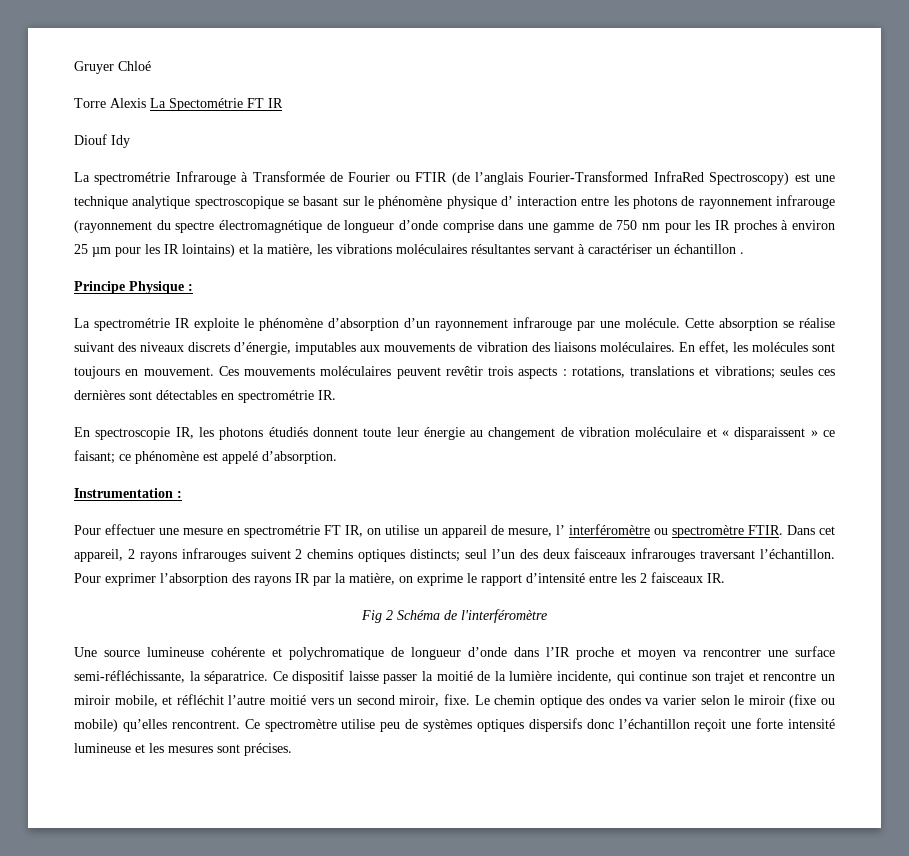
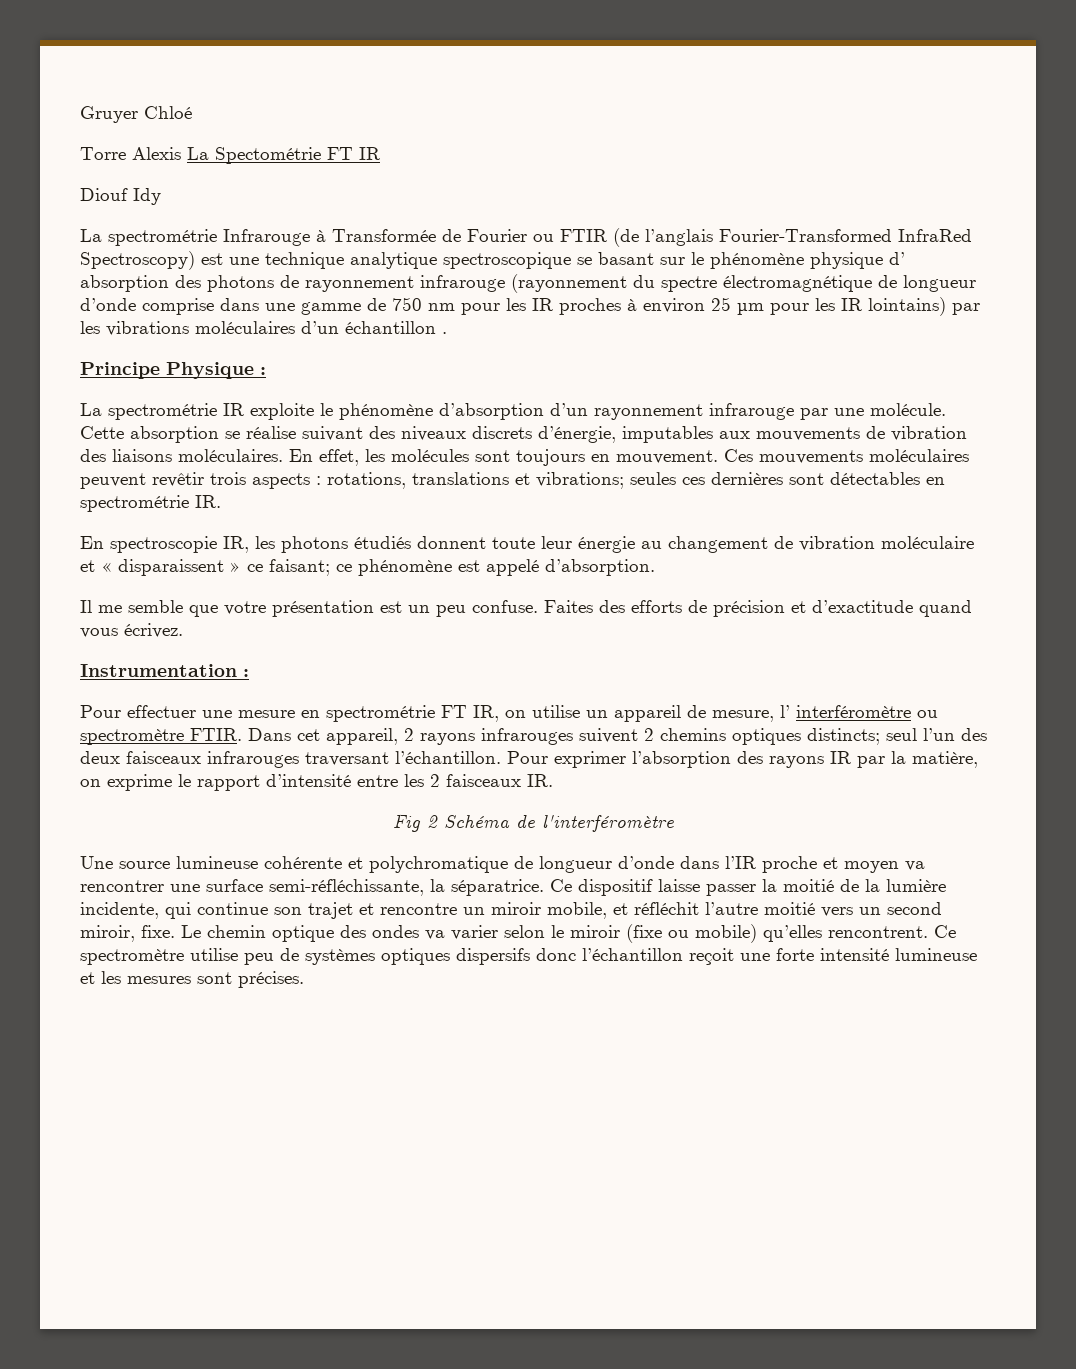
- La spectrométrie Infrarouge à Transformée de Fourier ou FTIR (de l’anglais Fourier-Transformed InfraRed Spectroscopy) est une technique analytique spectroscopique se basant sur le phénomène physique d’ interaction entre les photons de rayonnement infrarouge (rayonnement du spectre électromagnétique de longueur d’onde comprise dans une gamme de 750 nm pour les IR proches à environ 25 µm pour les IR lointains) et la matière, les vibrations moléculaires résultantes servant à caractériser un échantillon .
+ La spectrométrie Infrarouge à Transformée de Fourier ou FTIR (de l’anglais Fourier-Transformed InfraRed Spectroscopy) est une technique analytique spectroscopique se basant sur le phénomène physique d’ absorption des photons de rayonnement infrarouge (rayonnement du spectre électromagnétique de longueur d’onde comprise dans une gamme de 750 nm pour les IR proches à environ 25 µm pour les IR lointains) par les vibrations moléculaires d’un échantillon .
+ Il me semble que votre présentation est un peu confuse. Faites des efforts de précision et d’exactitude quand vous écrivez.

